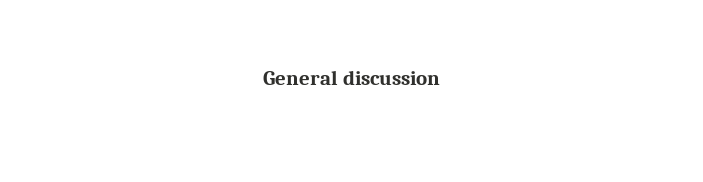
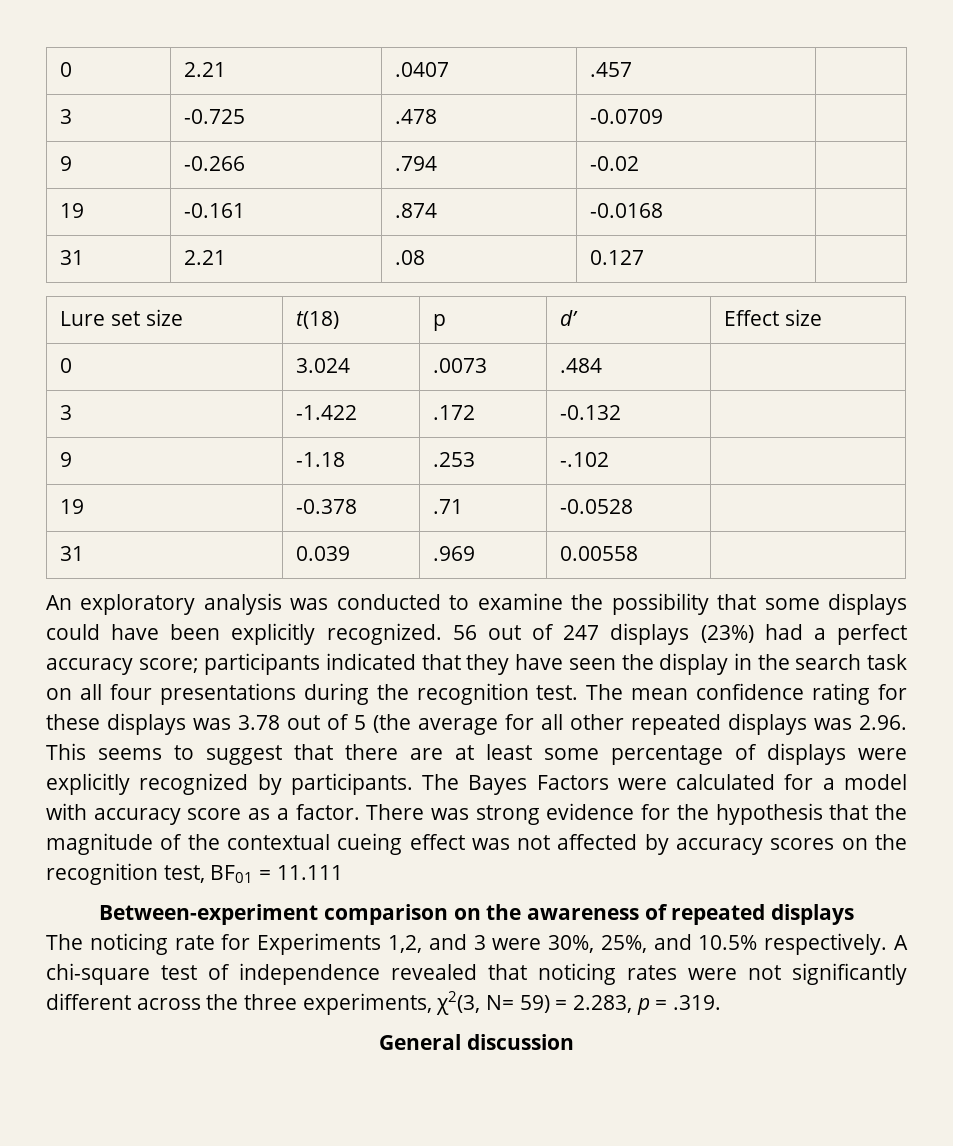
+ 0 | 2.21 | .0407 | .457 |
+ 3 | -0.725 | .478 | -0.0709 |
+ 9 | -0.266 | .794 | -0.02 |
+ 19 | -0.161 | .874 | -0.0168 |
+ 31 | 2.21 | .08 | 0.127 |
+ Lure set size | t(18) | p | d’ | Effect size
+ 0 | 3.024 | .0073 | .484 |
+ 3 | -1.422 | .172 | -0.132 |
+ 9 | -1.18 | .253 | -.102 |
+ 19 | -0.378 | .71 | -0.0528 |
+ 31 | 0.039 | .969 | 0.00558 |
+ An exploratory analysis was conducted to examine the possibility that some displays could have been explicitly recognized. 56 out of 247 displays (23%) had a perfect accuracy score; participants indicated that they have seen the display in the search task on all four presentations during the recognition test. The mean confidence rating for these displays was 3.78 out of 5 (the average for all other repeated displays was 2.96. This seems to suggest that there are at least some percentage of displays were explicitly recognized by participants. The Bayes Factors were calculated for a model with accuracy score as a factor. There was strong evidence for the hypothesis that the magnitude of the contextual cueing effect was not affected by accuracy scores on the recognition test, BF01 = 11.111
+ Between-experiment comparison on the awareness of repeated displays
+ The noticing rate for Experiments 1,2, and 3 were 30%, 25%, and 10.5% respectively. A chi-square test of independence revealed that noticing rates were not significantly different across the three experiments, χ2(3, N= 59) = 2.283, p = .319.

